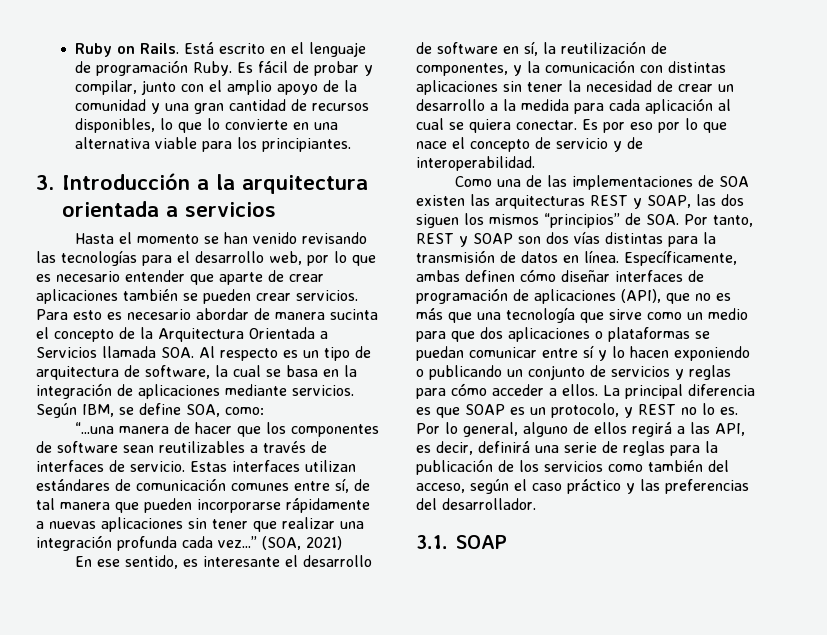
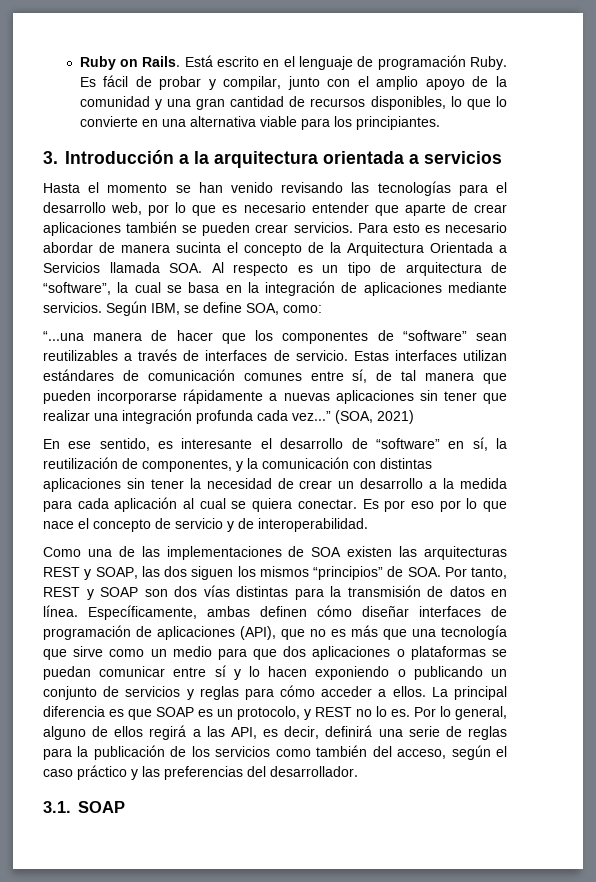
- Para esto es necesario abordar de manera sucinta el concepto de la Arquitectura Orientada a Servicios llamada SOA. Al respecto es un tipo de arquitectura de software, la cual se basa en la integración de aplicaciones mediante servicios.
+ Para esto es necesario abordar de manera sucinta el concepto de la Arquitectura Orientada a Servicios llamada SOA. Al respecto es un tipo de arquitectura de “software”, la cual se basa en la integración de aplicaciones mediante servicios.
- “...una manera de hacer que los componentes de software sean reutilizables a través de interfaces de servicio.
+ “...una manera de hacer que los componentes de “software” sean reutilizables a través de interfaces de servicio.
- En ese sentido, es interesante el desarrollo de software en sí, la reutilización de componentes, y la comunicación con distintas aplicaciones sin tener la necesidad de crear un desarrollo a la medida para cada aplicación al cual se quiera conectar.
+ En ese sentido, es interesante el desarrollo de “software” en sí, la reutilización de componentes, y la comunicación con distintas aplicaciones sin tener la necesidad de crear un desarrollo a la medida para cada aplicación al cual se quiera conectar.

